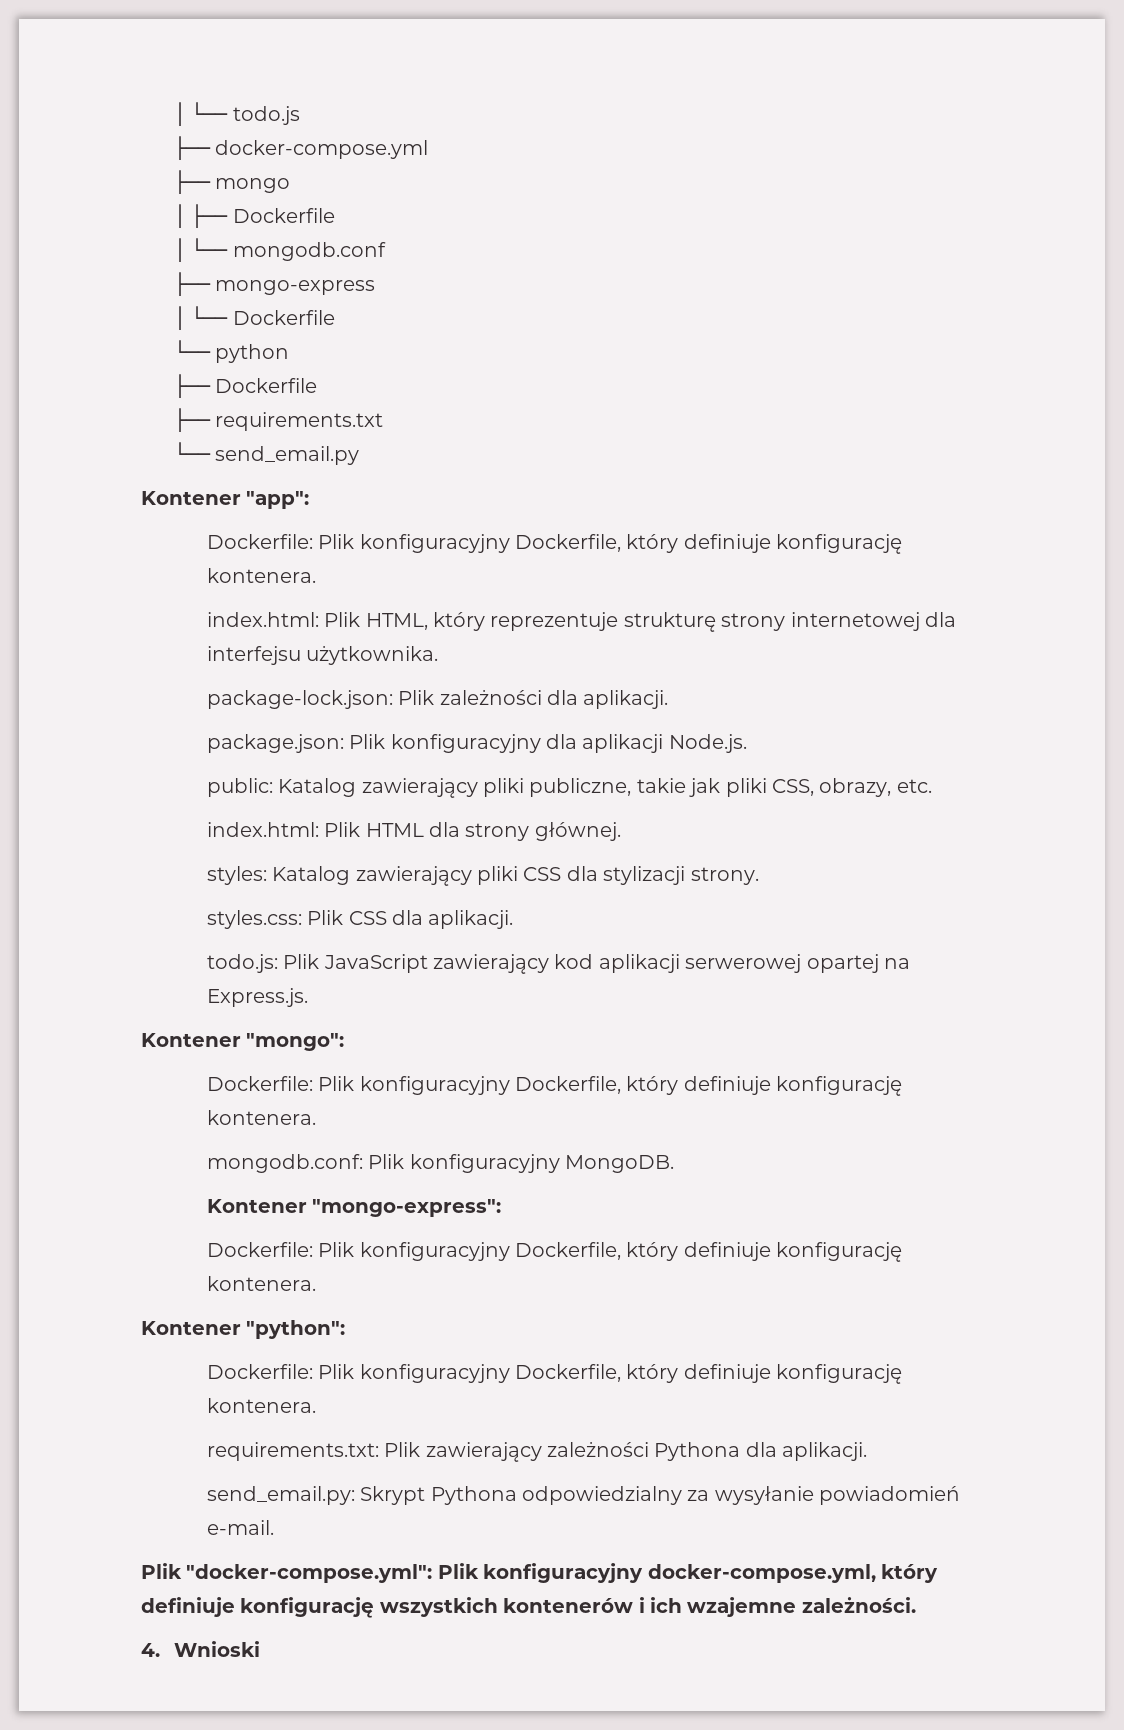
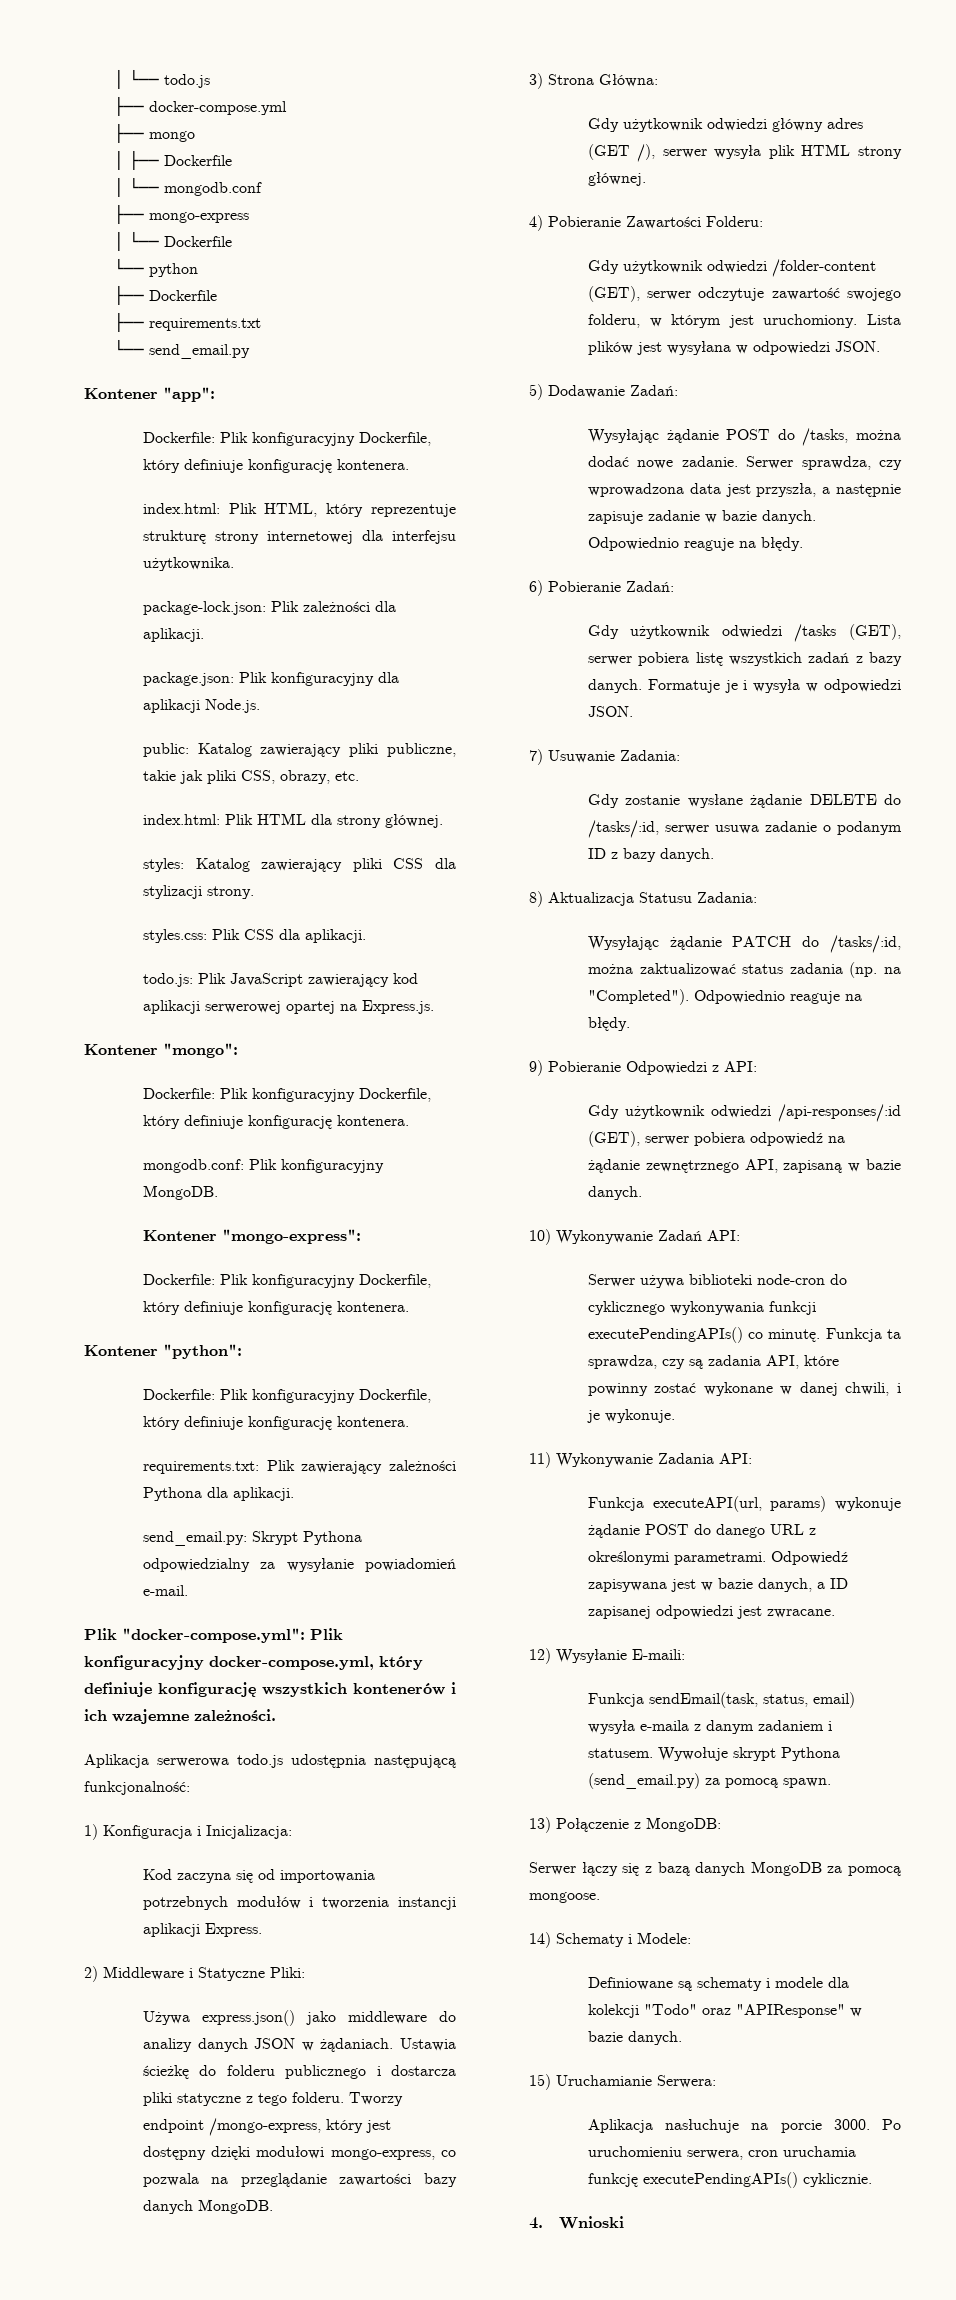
+ Aplikacja serwerowa todo.js udostępnia następującą funkcjonalność:
+ 1) Konfiguracja i Inicjalizacja:
+ Kod zaczyna się od importowania potrzebnych modułów i tworzenia instancji aplikacji Express.
+ 2) Middleware i Statyczne Pliki:
+ Używa express.json() jako middleware do analizy danych JSON w żądaniach. Ustawia ścieżkę do folderu publicznego i dostarcza pliki statyczne z tego folderu. Tworzy endpoint /mongo-express, który jest dostępny dzięki modułowi mongo-express, co pozwala na przeglądanie zawartości bazy danych MongoDB.
+ 3) Strona Główna:
+ Gdy użytkownik odwiedzi główny adres (GET /), serwer wysyła plik HTML strony głównej.
+ 4) Pobieranie Zawartości Folderu:
+ Gdy użytkownik odwiedzi /folder-content (GET), serwer odczytuje zawartość swojego folderu, w którym jest uruchomiony. Lista plików jest wysyłana w odpowiedzi JSON.
+ 5) Dodawanie Zadań:
+ Wysyłając żądanie POST do /tasks, można dodać nowe zadanie. Serwer sprawdza, czy wprowadzona data jest przyszła, a następnie zapisuje zadanie w bazie danych. Odpowiednio reaguje na błędy.
+ 6) Pobieranie Zadań:
+ Gdy użytkownik odwiedzi /tasks (GET), serwer pobiera listę wszystkich zadań z bazy danych. Formatuje je i wysyła w odpowiedzi JSON.
+ 7) Usuwanie Zadania:
+ Gdy zostanie wysłane żądanie DELETE do /tasks/:id, serwer usuwa zadanie o podanym ID z bazy danych.
+ 8) Aktualizacja Statusu Zadania:
+ Wysyłając żądanie PATCH do /tasks/:id, można zaktualizować status zadania (np. na "Completed"). Odpowiednio reaguje na błędy.
+ 9) Pobieranie Odpowiedzi z API:
+ Gdy użytkownik odwiedzi /api-responses/:id (GET), serwer pobiera odpowiedź na żądanie zewnętrznego API, zapisaną w bazie danych.
+ 10) Wykonywanie Zadań API:
+ Serwer używa biblioteki node-cron do cyklicznego wykonywania funkcji executePendingAPIs() co minutę. Funkcja ta sprawdza, czy są zadania API, które powinny zostać wykonane w danej chwili, i je wykonuje.
+ 11) Wykonywanie Zadania API:
+ Funkcja executeAPI(url, params) wykonuje żądanie POST do danego URL z określonymi parametrami. Odpowiedź zapisywana jest w bazie danych, a ID zapisanej odpowiedzi jest zwracane.
+ 12) Wysyłanie E-maili:
+ Funkcja sendEmail(task, status, email) wysyła e-maila z danym zadaniem i statusem. Wywołuje skrypt Pythona (send_email.py) za pomocą spawn.
+ 13) Połączenie z MongoDB:
+ Serwer łączy się z bazą danych MongoDB za pomocą mongoose.
+ 14) Schematy i Modele:
+ Definiowane są schematy i modele dla kolekcji "Todo" oraz "APIResponse" w bazie danych.
+ 15) Uruchamianie Serwera:
+ Aplikacja nasłuchuje na porcie 3000. Po uruchomieniu serwera, cron uruchamia funkcję executePendingAPIs() cyklicznie.

